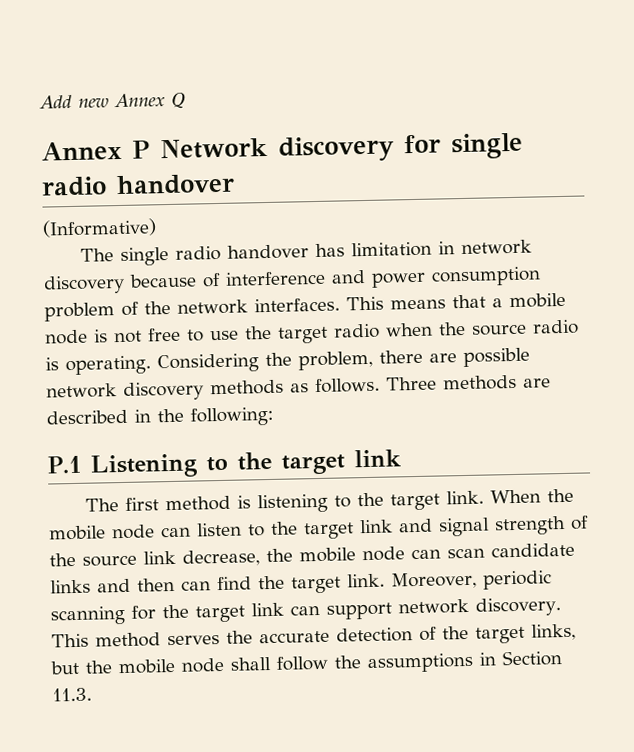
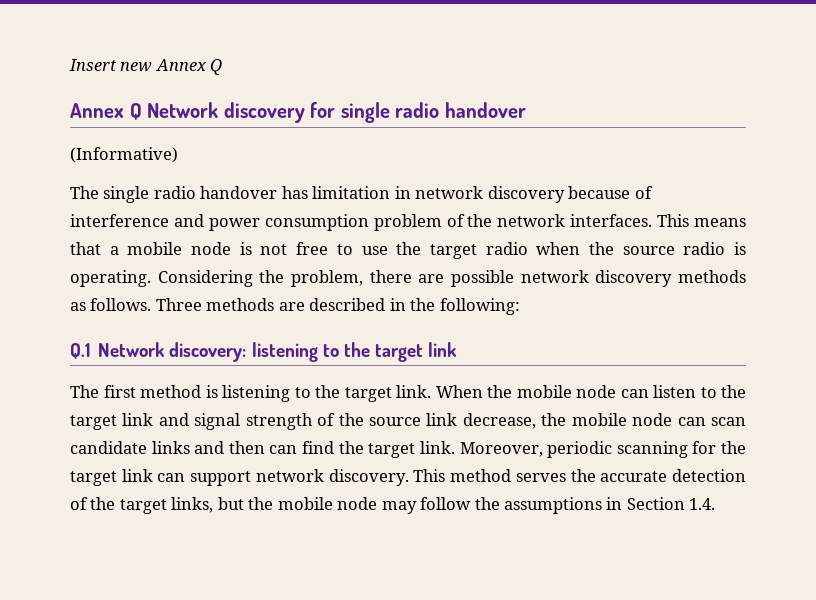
- Add new Annex Q
+ Insert new Annex Q
- Annex P Network discovery for single radio handover
+ Annex Q Network discovery for single radio handover
- P.1 Listening to the target link
+ Q.1 Network discovery: listening to the target link
- This method serves the accurate detection of the target links, but the mobile node shall follow the assumptions in Section 11.3.
+ This method serves the accurate detection of the target links, but the mobile node may follow the assumptions in Section 1.4.

